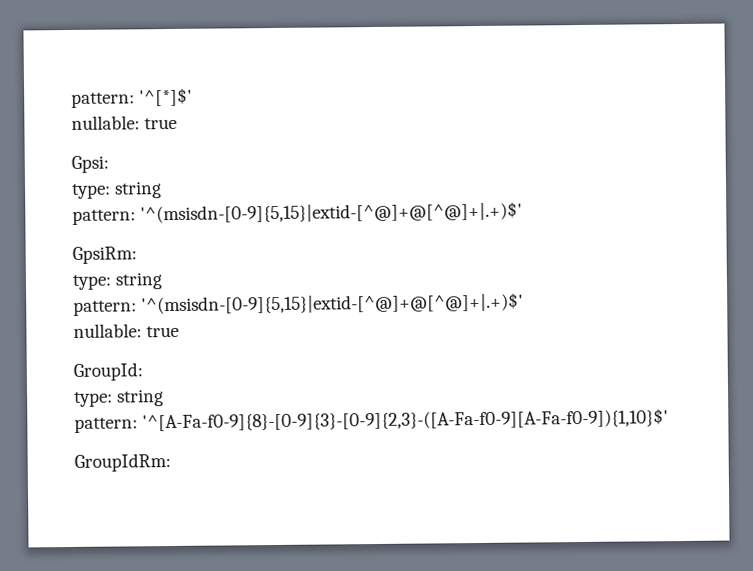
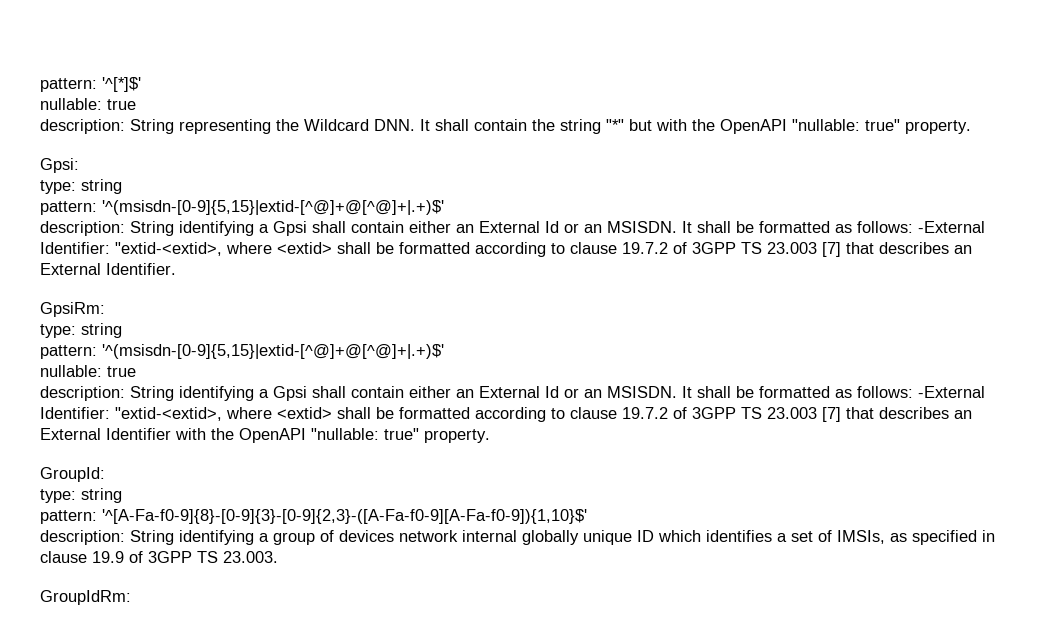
+ description: String representing the Wildcard DNN. It shall contain the string "*" but with the OpenAPI "nullable: true" property.
+ description: String identifying a Gpsi shall contain either an External Id or an MSISDN. It shall be formatted as follows: -External Identifier: "extid-<extid>, where <extid> shall be formatted according to clause 19.7.2 of 3GPP TS 23.003 [7] that describes an External Identifier.
+ description: String identifying a Gpsi shall contain either an External Id or an MSISDN. It shall be formatted as follows: -External Identifier: "extid-<extid>, where <extid> shall be formatted according to clause 19.7.2 of 3GPP TS 23.003 [7] that describes an External Identifier with the OpenAPI "nullable: true" property.
+ description: String identifying a group of devices network internal globally unique ID which identifies a set of IMSIs, as specified in clause 19.9 of 3GPP TS 23.003.

